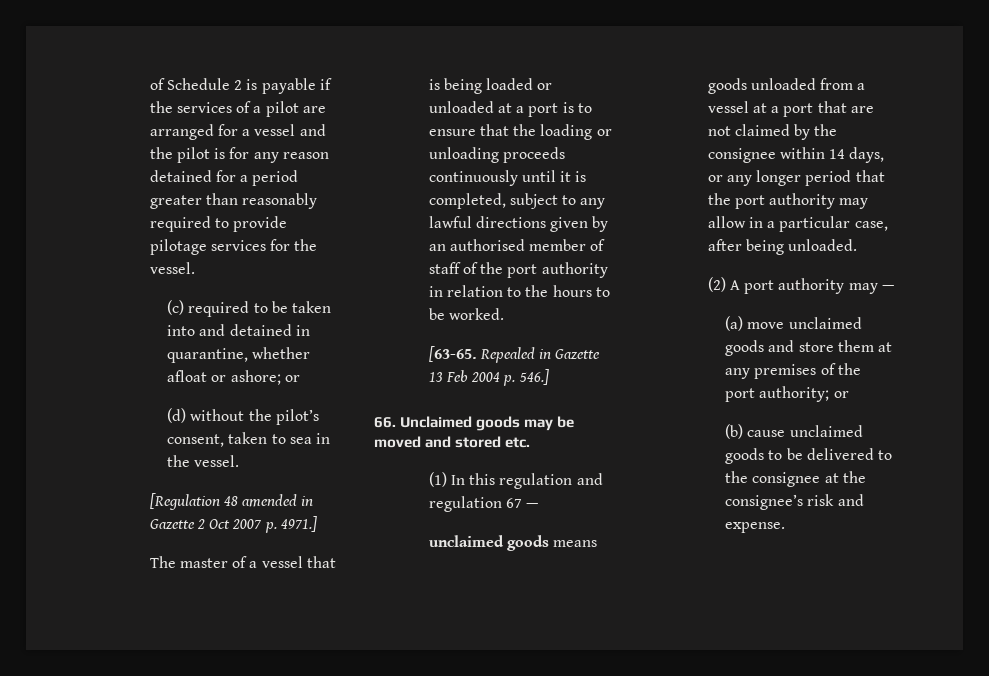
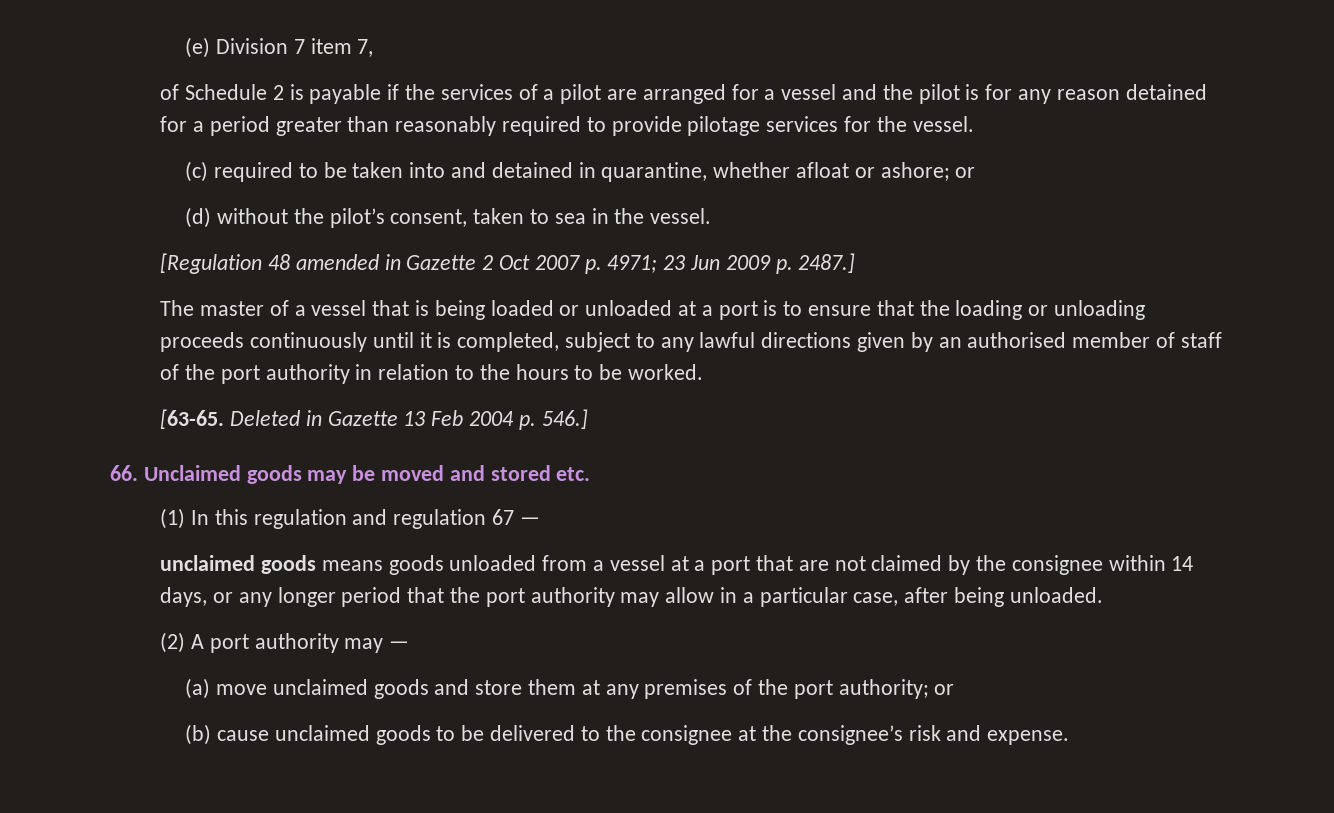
+ (e) Division 7 item 7,
- [Regulation 48 amended in Gazette 2 Oct 2007 p. 4971.]
+ [Regulation 48 amended in Gazette 2 Oct 2007 p. 4971; 23 Jun 2009 p. 2487.]
- Repealed in Gazette 13 Feb 2004 p. 546.]
+ Deleted in Gazette 13 Feb 2004 p. 546.]

